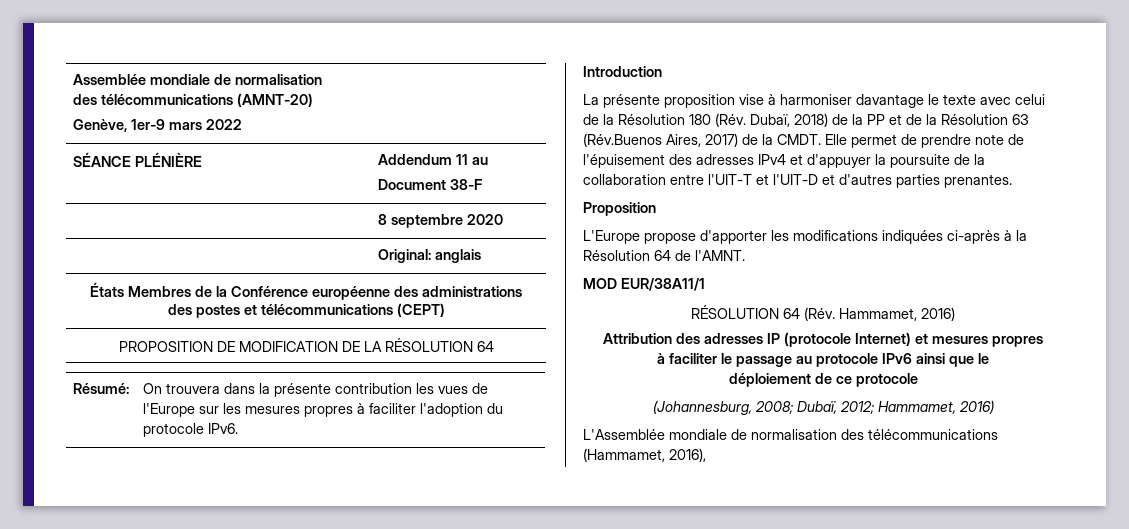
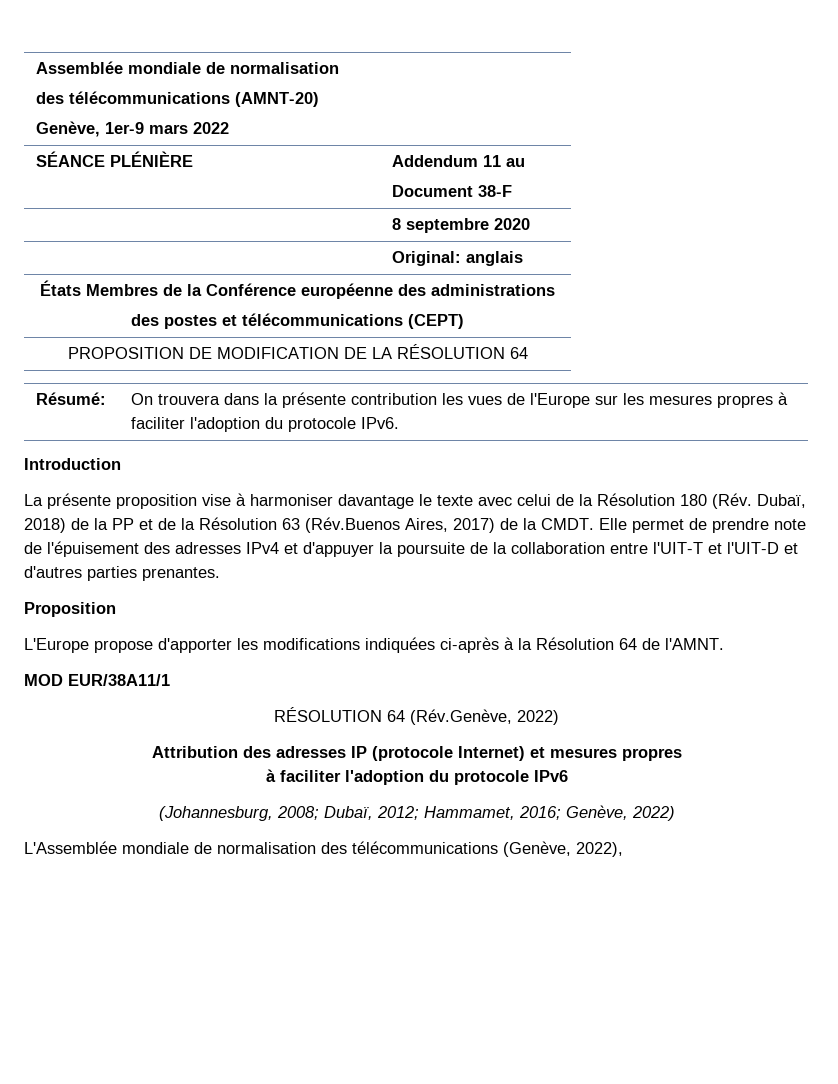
- RÉSOLUTION 64 (Rév. Hammamet, 2016)
+ RÉSOLUTION 64 (Rév.Genève, 2022)
- à faciliter le passage au protocole IPv6 ainsi que le
- déploiement de ce protocole
+ à faciliter l'adoption du protocole IPv6
- (Johannesburg, 2008; Dubaï, 2012; Hammamet, 2016)
+ (Johannesburg, 2008; Dubaï, 2012; Hammamet, 2016; Genève, 2022)
- L'Assemblée mondiale de normalisation des télécommunications (Hammamet, 2016),
+ L'Assemblée mondiale de normalisation des télécommunications (Genève, 2022),

